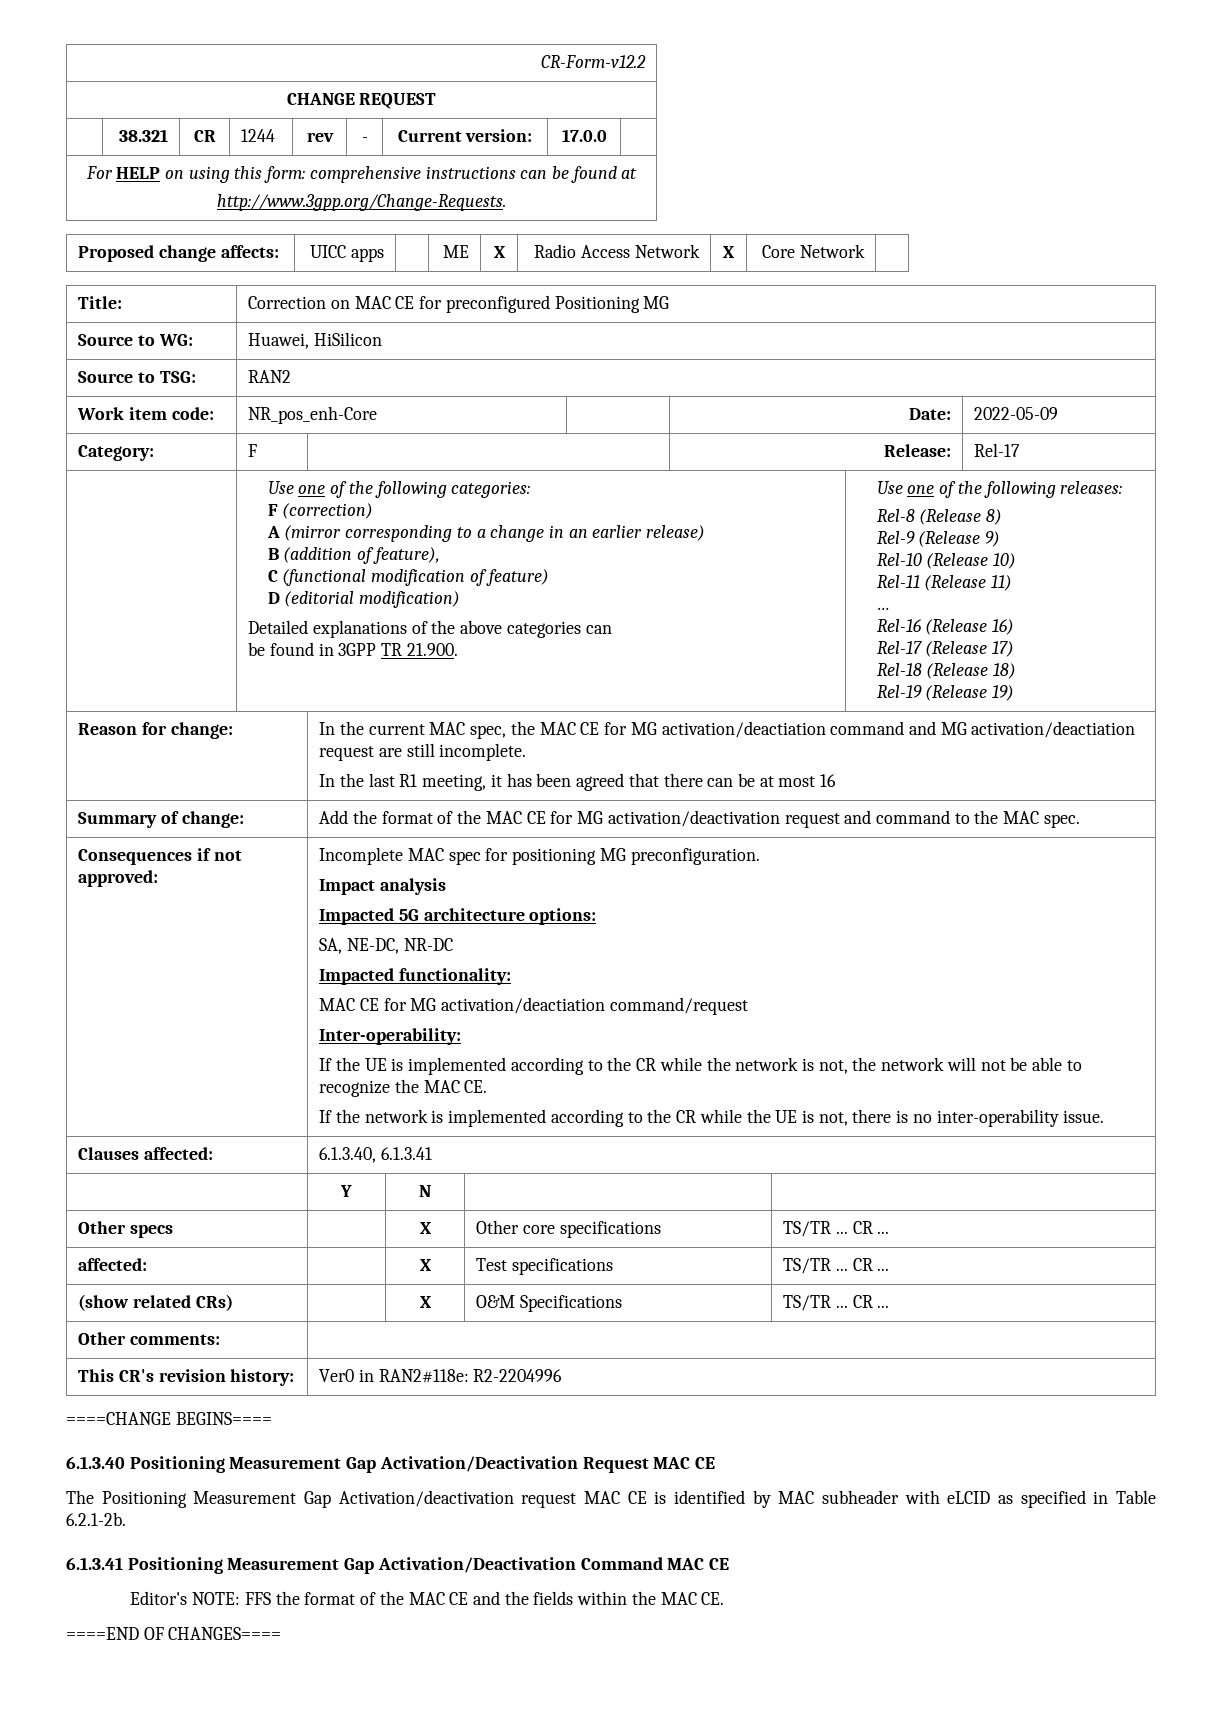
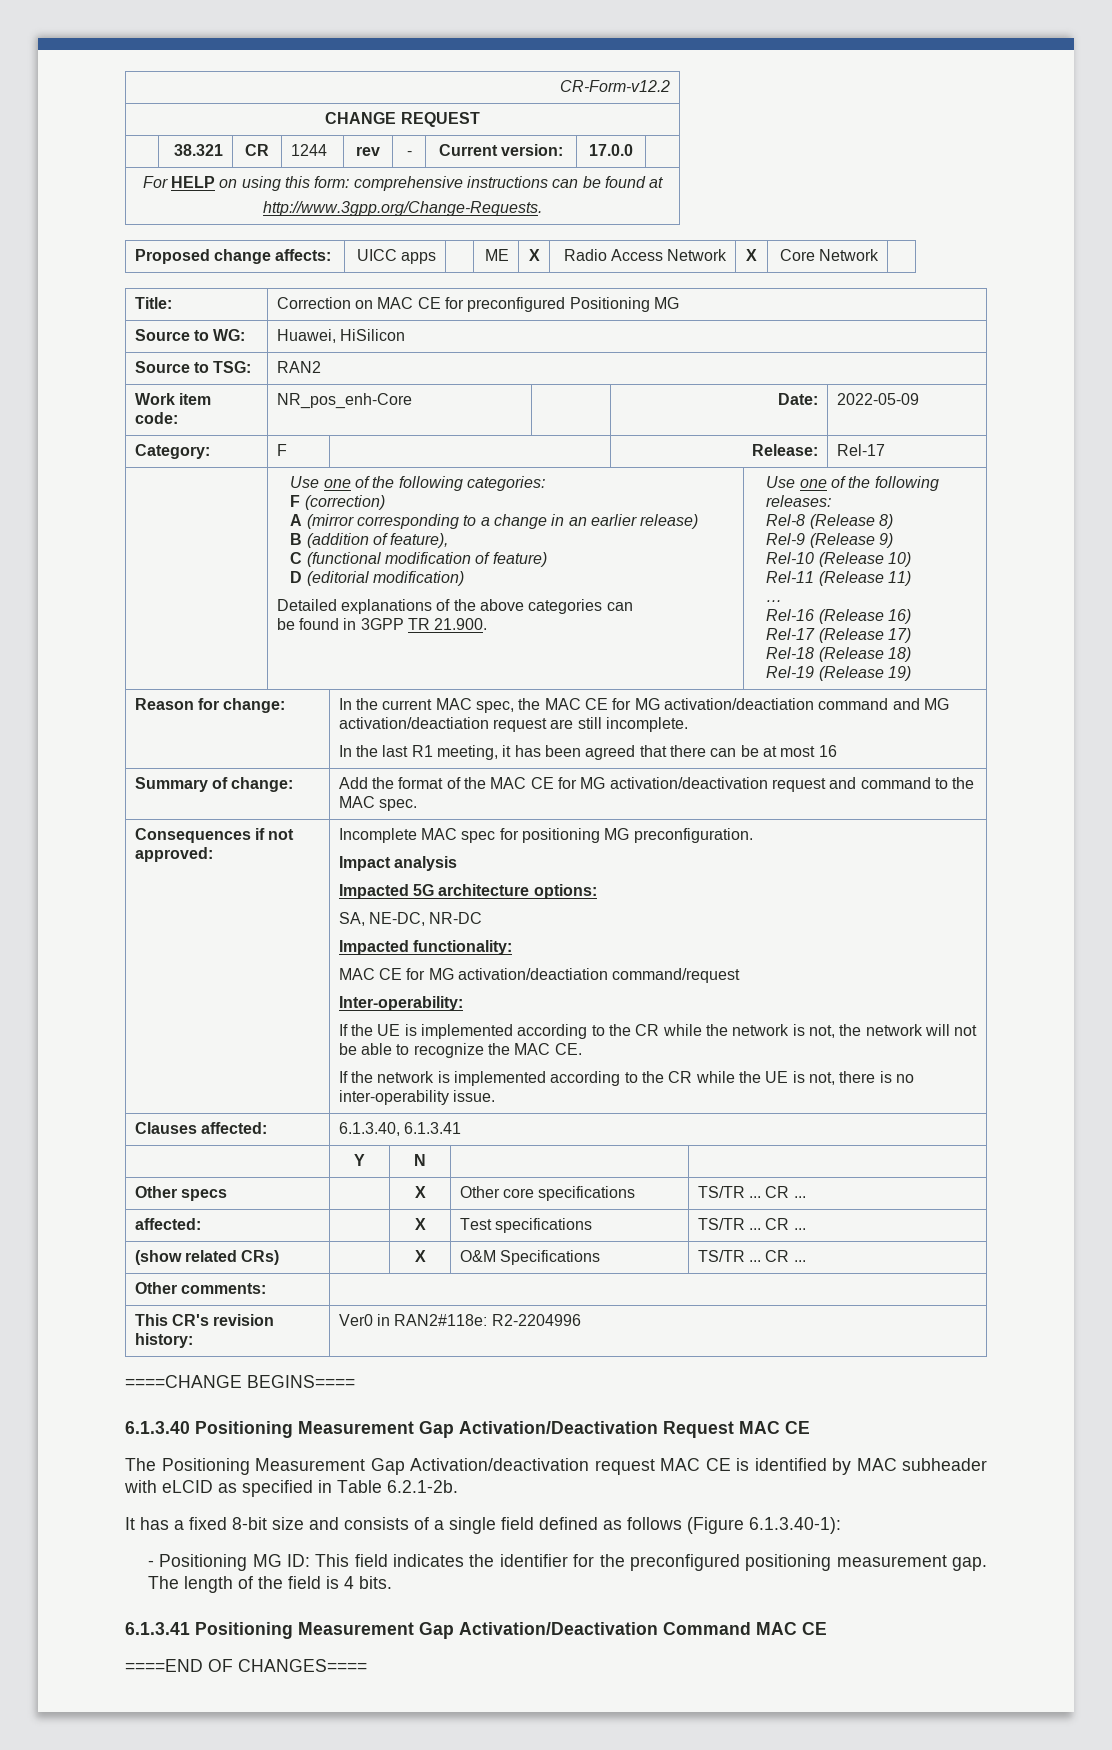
+ It has a fixed 8-bit size and consists of a single field defined as follows (Figure 6.1.3.40-1):
+ - Positioning MG ID: This field indicates the identifier for the preconfigured positioning measurement gap. The length of the field is 4 bits.
- Editor's NOTE: FFS the format of the MAC CE and the fields within the MAC CE.

